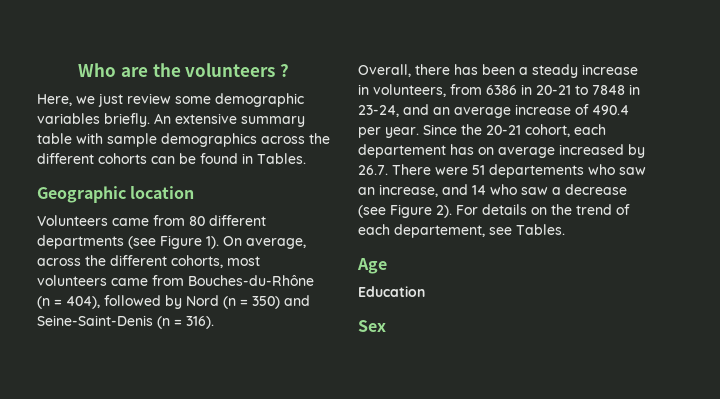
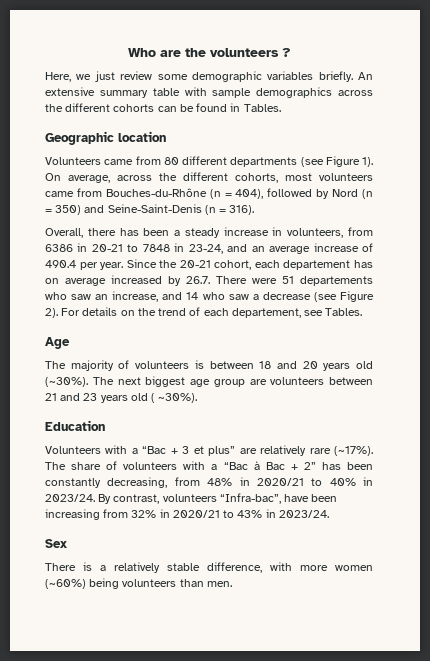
+ The majority of volunteers is between 18 and 20 years old (~30%). The next biggest age group are volunteers between 21 and 23 years old ( ~30%).
  Education
+ Volunteers with a “Bac + 3 et plus” are relatively rare (~17%). The share of volunteers with a “Bac à Bac + 2” has been constantly decreasing, from 48% in 2020/21 to 40% in 2023/24. By contrast, volunteers “Infra-bac”, have been increasing from 32% in 2020/21 to 43% in 2023/24.
  Sex
+ There is a relatively stable difference, with more women (~60%) being volunteers than men.

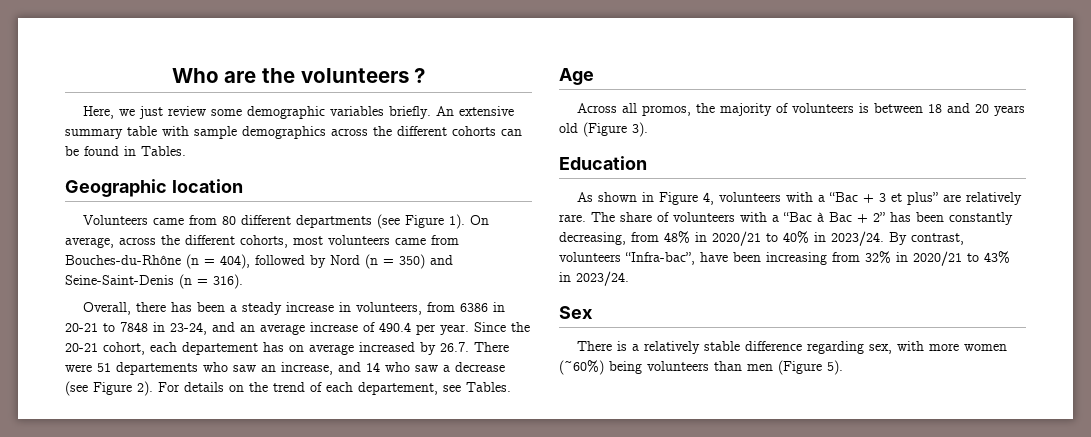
- The majority of volunteers is between 18 and 20 years old (~30%). The next biggest age group are volunteers between 21 and 23 years old ( ~30%).
+ Across all promos, the majority of volunteers is between 18 and 20 years old (Figure 3).
  Education
- Volunteers with a “Bac + 3 et plus” are relatively rare (~17%).
+ As shown in Figure 4, volunteers with a “Bac + 3 et plus” are relatively rare.
- There is a relatively stable difference, with more women (~60%) being volunteers than men.
+ There is a relatively stable difference regarding sex, with more women (~60%) being volunteers than men (Figure 5).

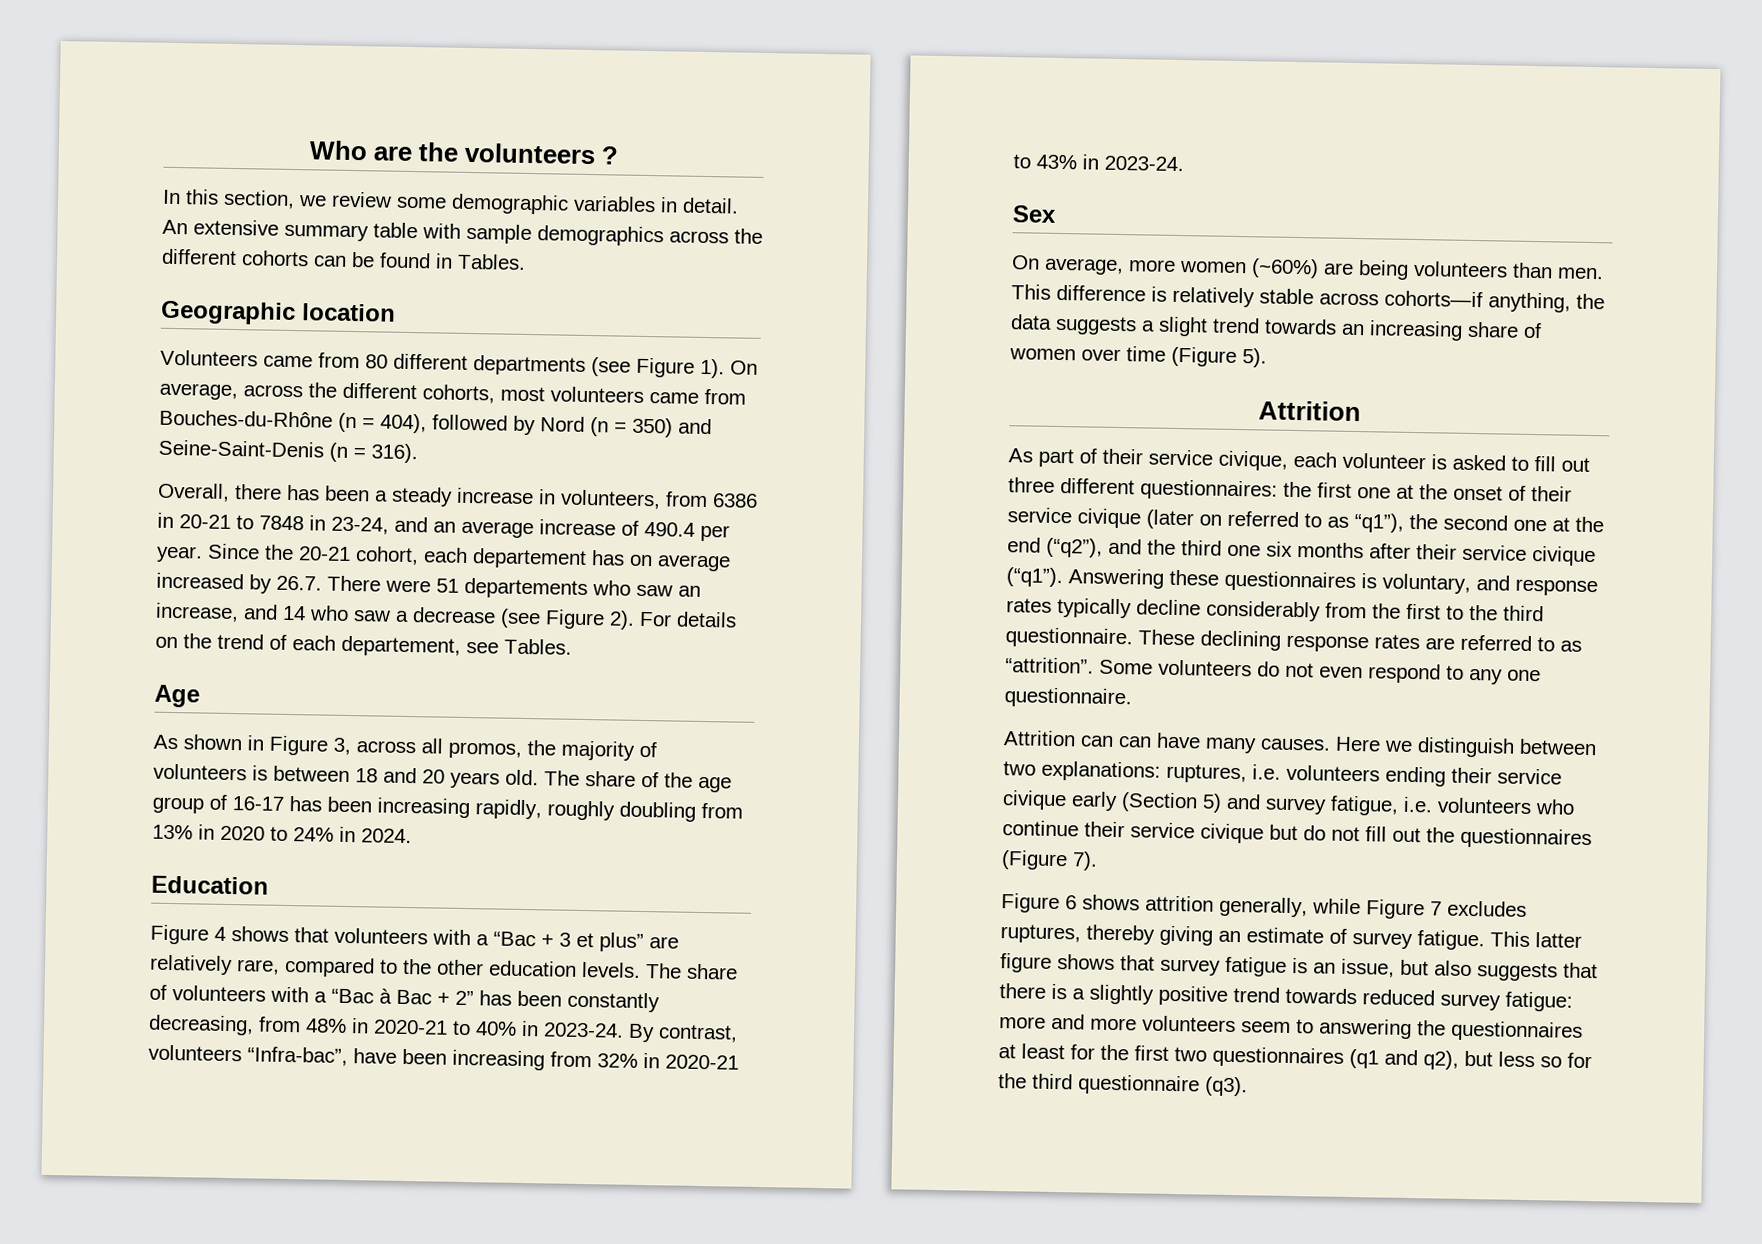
- Here, we just review some demographic variables briefly.
+ In this section, we review some demographic variables in detail.
- Across all promos, the majority of volunteers is between 18 and 20 years old (Figure 3).
+ As shown in Figure 3, across all promos, the majority of volunteers is between 18 and 20 years old. The share of the age group of 16-17 has been increasing rapidly, roughly doubling from 13% in 2020 to 24% in 2024.
  Education
- As shown in Figure 4, volunteers with a “Bac + 3 et plus” are relatively rare.
+ Figure 4 shows that volunteers with a “Bac + 3 et plus” are relatively rare, compared to the other education levels.
- The share of volunteers with a “Bac à Bac + 2” has been constantly decreasing, from 48% in 2020/21 to 40% in 2023/24.
+ The share of volunteers with a “Bac à Bac + 2” has been constantly decreasing, from 48% in 2020-21 to 40% in 2023-24.
- By contrast, volunteers “Infra-bac”, have been increasing from 32% in 2020/21 to 43% in 2023/24.
+ By contrast, volunteers “Infra-bac”, have been increasing from 32% in 2020-21 to 43% in 2023-24.
- There is a relatively stable difference regarding sex, with more women (~60%) being volunteers than men (Figure 5).
+ On average, more women (~60%) are being volunteers than men. This difference is relatively stable across cohorts—if anything, the data suggests a slight trend towards an increasing share of women over time (Figure 5).
+ Attrition
+ As part of their service civique, each volunteer is asked to fill out three different questionnaires: the first one at the onset of their service civique (later on referred to as “q1”), the second one at the end (“q2”), and the third one six months after their service civique (“q1”). Answering these questionnaires is voluntary, and response rates typically decline considerably from the first to the third questionnaire. These declining response rates are referred to as “attrition”. Some volunteers do not even respond to any one questionnaire.
+ Attrition can can have many causes. Here we distinguish between two explanations: ruptures, i.e. volunteers ending their service civique early (Section 5) and survey fatigue, i.e. volunteers who continue their service civique but do not fill out the questionnaires (Figure 7).
+ Figure 6 shows attrition generally, while Figure 7 excludes ruptures, thereby giving an estimate of survey fatigue. This latter figure shows that survey fatigue is an issue, but also suggests that there is a slightly positive trend towards reduced survey fatigue: more and more volunteers seem to answering the questionnaires at least for the first two questionnaires (q1 and q2), but less so for the third questionnaire (q3).

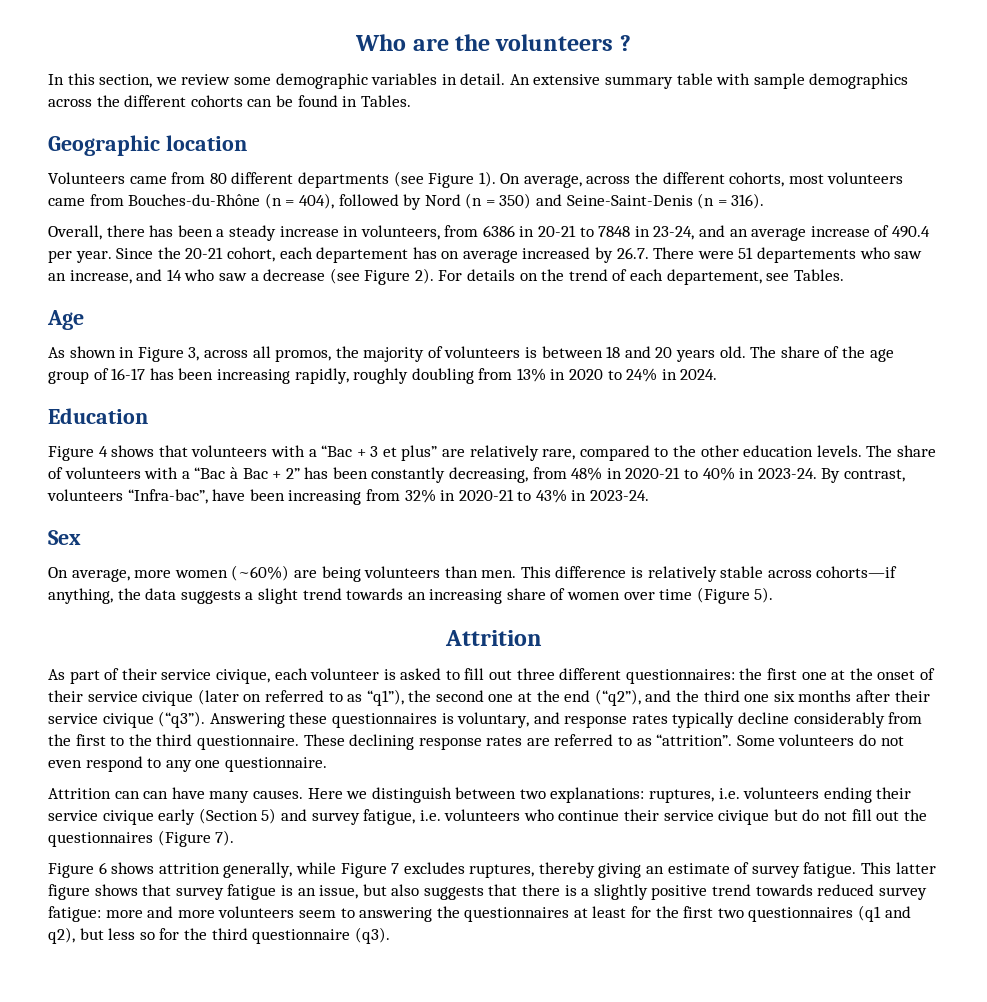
- As part of their service civique, each volunteer is asked to fill out three different questionnaires: the first one at the onset of their service civique (later on referred to as “q1”), the second one at the end (“q2”), and the third one six months after their service civique (“q1”).
+ As part of their service civique, each volunteer is asked to fill out three different questionnaires: the first one at the onset of their service civique (later on referred to as “q1”), the second one at the end (“q2”), and the third one six months after their service civique (“q3”).

